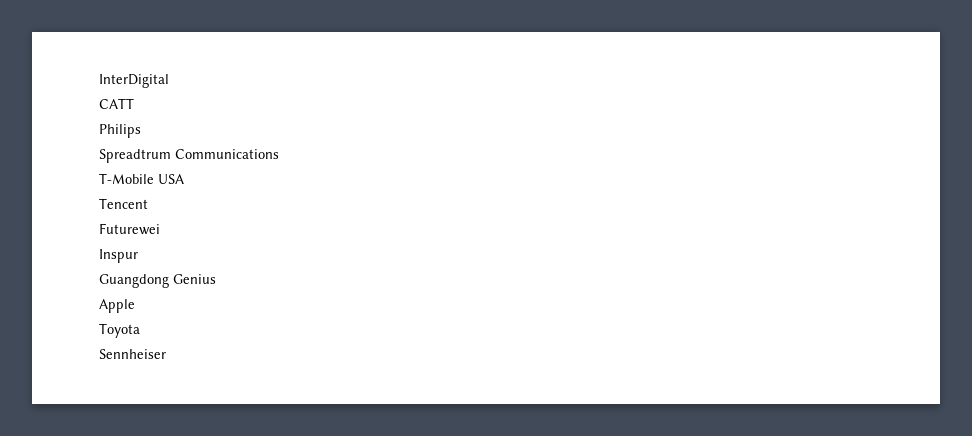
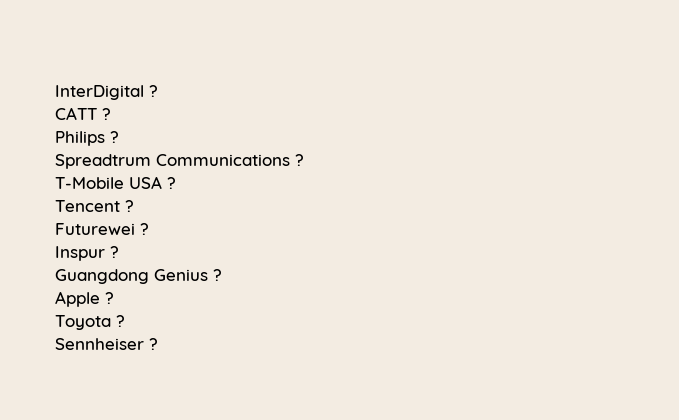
- InterDigital
+ InterDigital ?
- CATT
+ CATT ?
- Philips
+ Philips ?
- Spreadtrum Communications
+ Spreadtrum Communications ?
- T-Mobile USA
+ T-Mobile USA ?
- Tencent
+ Tencent ?
- Futurewei
+ Futurewei ?
- Inspur
+ Inspur ?
- Guangdong Genius
+ Guangdong Genius ?
- Apple
+ Apple ?
- Toyota
+ Toyota ?
- Sennheiser
+ Sennheiser ?

